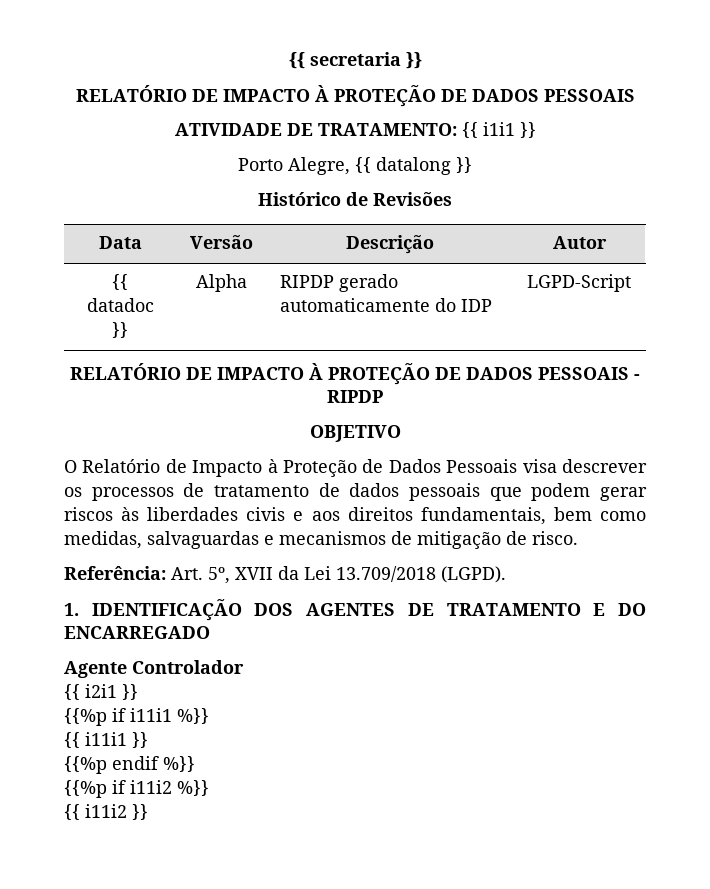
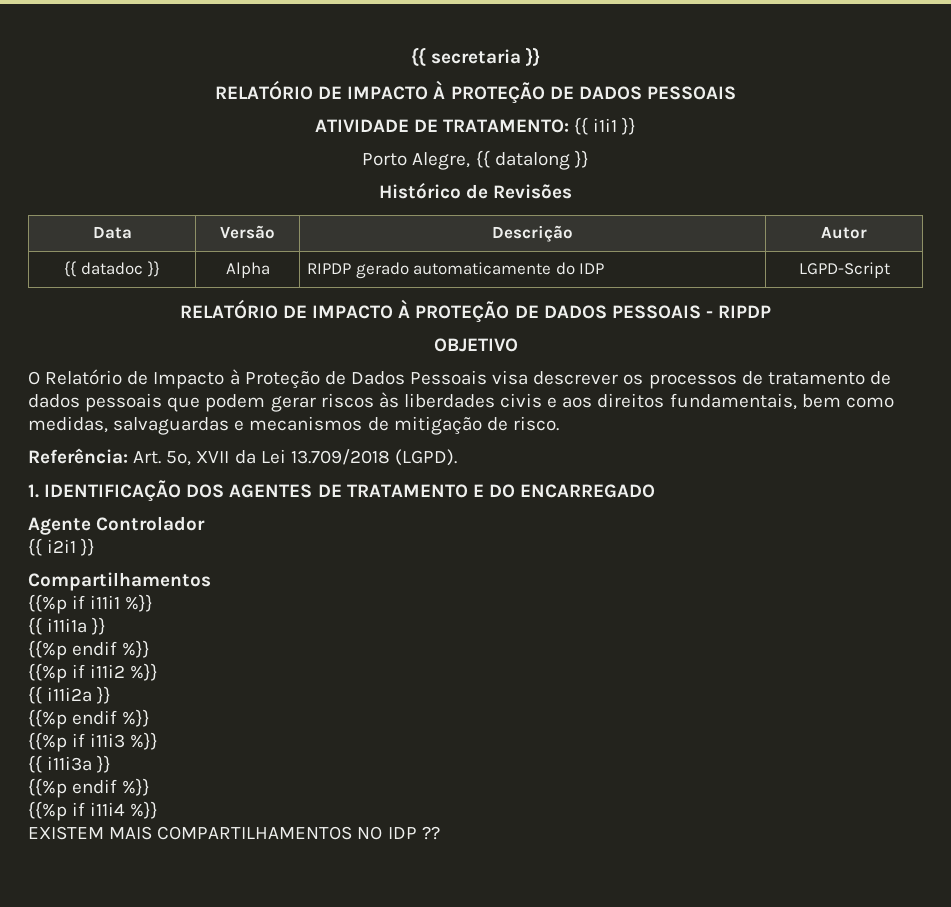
+ Compartilhamentos
- {{ i11i1 }}
+ {{ i11i1a }}
- {{ i11i2 }}
+ {{ i11i2a }}
+ {{%p endif %}}
+ {{%p if i11i3 %}}
+ {{ i11i3a }}
+ {{%p endif %}}
+ {{%p if i11i4 %}}
+ EXISTEM MAIS COMPARTILHAMENTOS NO IDP ??

